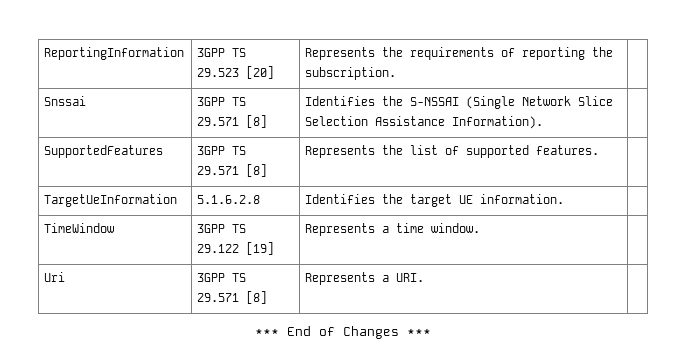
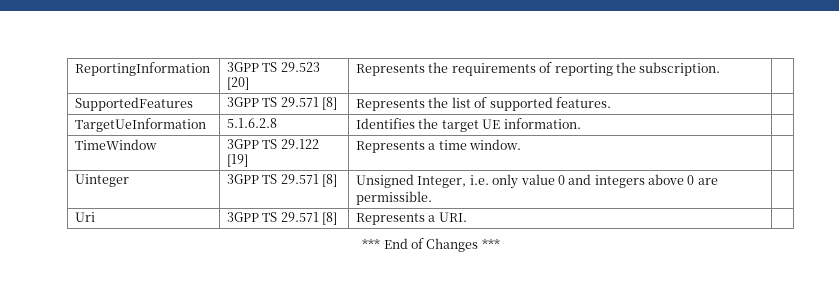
- Snssai | 3GPP TS 29.571 [8] | Identifies the S-NSSAI (Single Network Slice Selection Assistance Information). |
+ Uinteger | 3GPP TS 29.571 [8] | Unsigned Integer, i.e. only value 0 and integers above 0 are permissible. |

